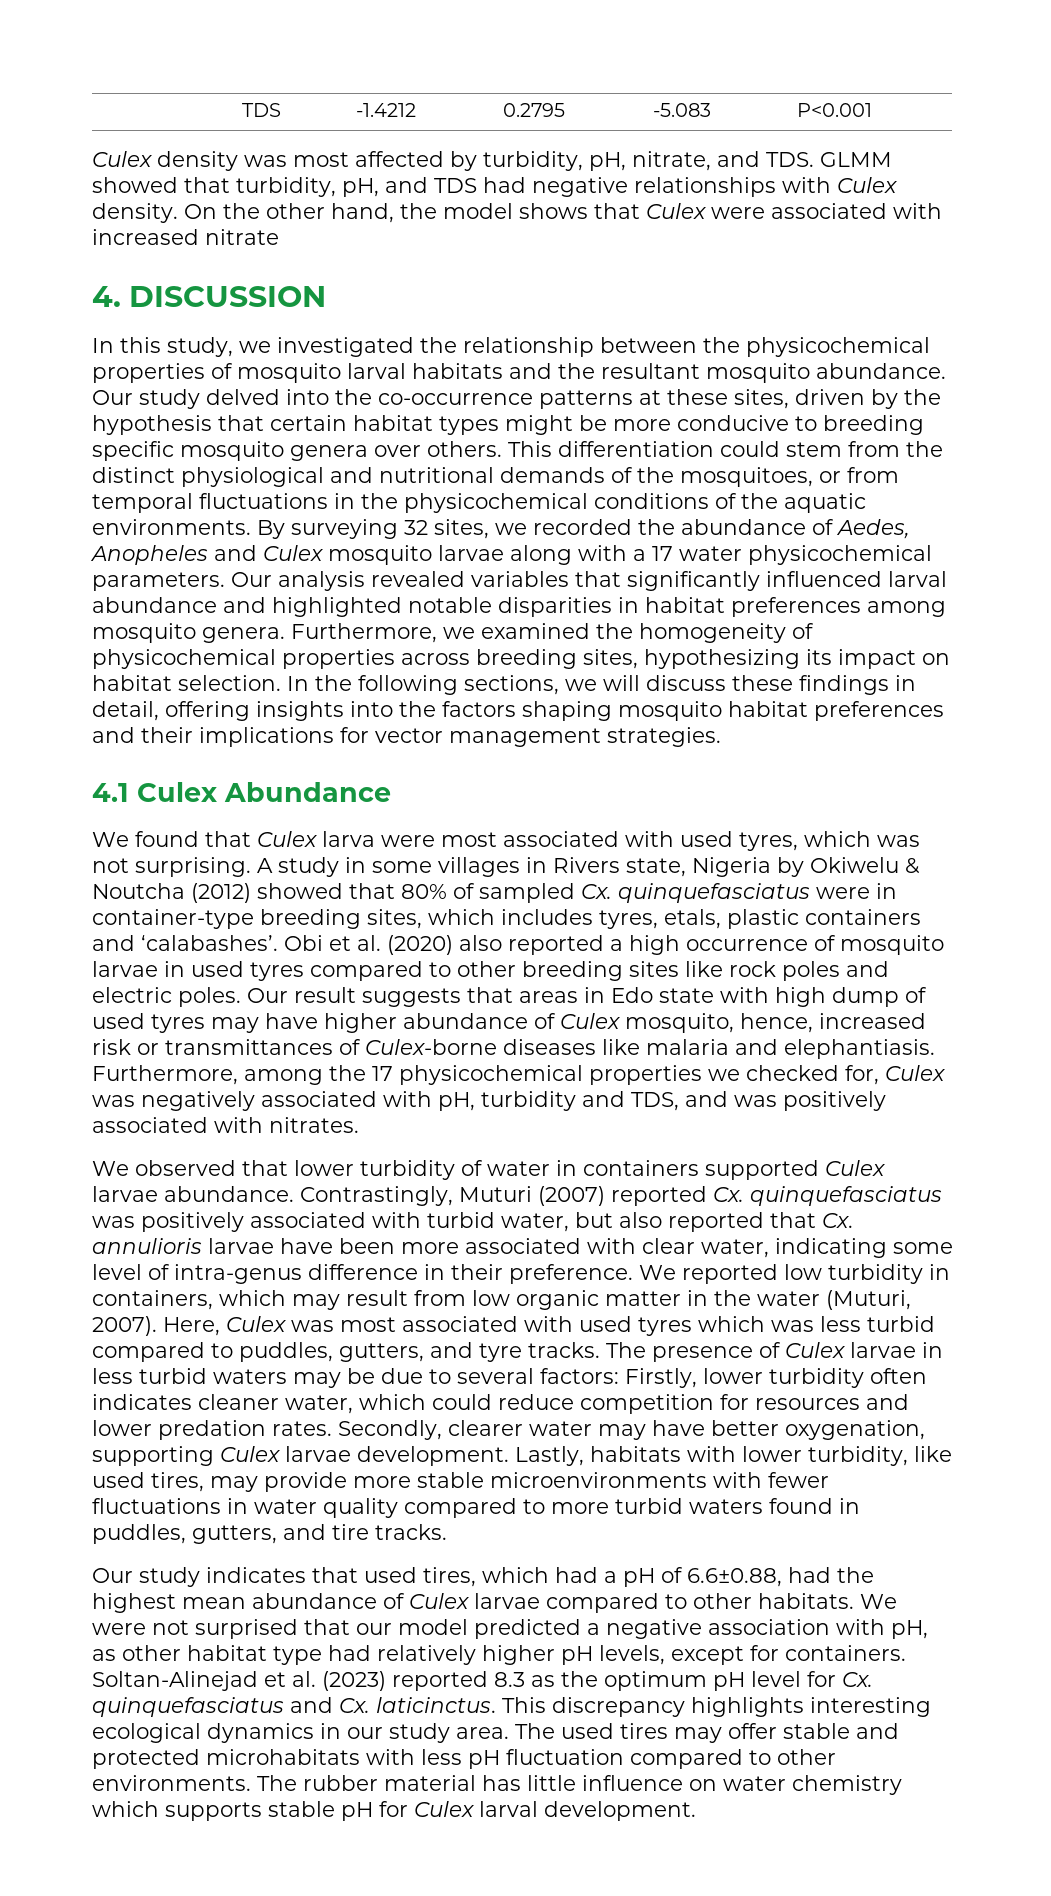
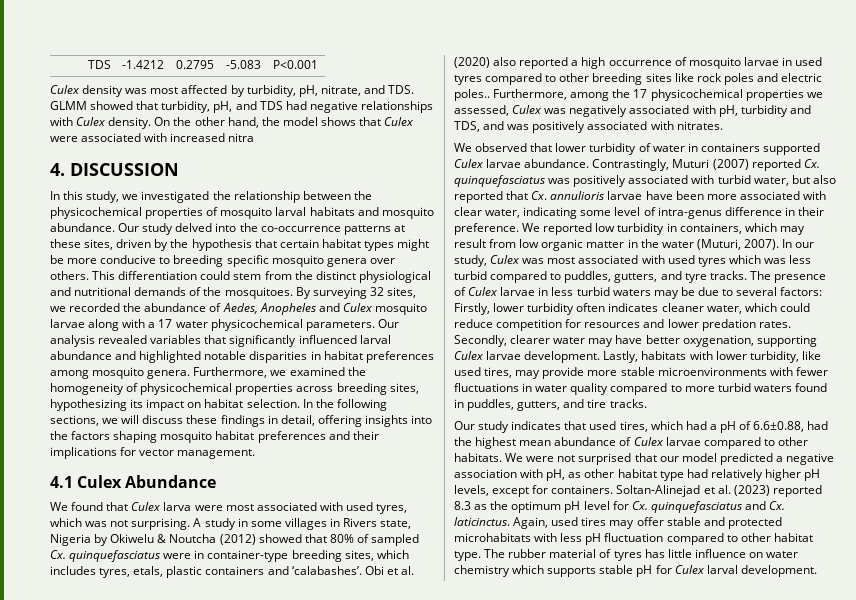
- On the other hand, the model shows that Culex were associated with increased nitrate
+ On the other hand, the model shows that Culex were associated with increased nitra
- In this study, we investigated the relationship between the physicochemical properties of mosquito larval habitats and the resultant mosquito abundance.
+ In this study, we investigated the relationship between the physicochemical properties of mosquito larval habitats and mosquito abundance.
- This differentiation could stem from the distinct physiological and nutritional demands of the mosquitoes, or from temporal fluctuations in the physicochemical conditions of the aquatic environments.
+ This differentiation could stem from the distinct physiological and nutritional demands of the mosquitoes.
- In the following sections, we will discuss these findings in detail, offering insights into the factors shaping mosquito habitat preferences and their implications for vector management strategies.
+ In the following sections, we will discuss these findings in detail, offering insights into the factors shaping mosquito habitat preferences and their implications for vector management.
- Obi et al. (2020) also reported a high occurrence of mosquito larvae in used tyres compared to other breeding sites like rock poles and electric poles. Our result suggests that areas in Edo state with high dump of used tyres may have higher abundance of Culex mosquito, hence, increased risk or transmittances of Culex-borne diseases like malaria and elephantiasis.
+ Obi et al. (2020) also reported a high occurrence of mosquito larvae in used tyres compared to other breeding sites like rock poles and electric poles..
- Furthermore, among the 17 physicochemical properties we checked for, Culex was negatively associated with pH, turbidity and TDS, and was positively associated with nitrates.
+ Furthermore, among the 17 physicochemical properties we assessed, Culex was negatively associated with pH, turbidity and TDS, and was positively associated with nitrates.
- Here, Culex was most associated with used tyres which was less turbid compared to puddles, gutters, and tyre tracks.
+ In our study, Culex was most associated with used tyres which was less turbid compared to puddles, gutters, and tyre tracks.
- This discrepancy highlights interesting ecological dynamics in our study area. The used tires may offer stable and protected microhabitats with less pH fluctuation compared to other environments.
+ Again, used tires may offer stable and protected microhabitats with less pH fluctuation compared to other habitat type.
- The rubber material has little influence on water chemistry which supports stable pH for Culex larval development.
+ The rubber material of tyres has little influence on water chemistry which supports stable pH for Culex larval development.

